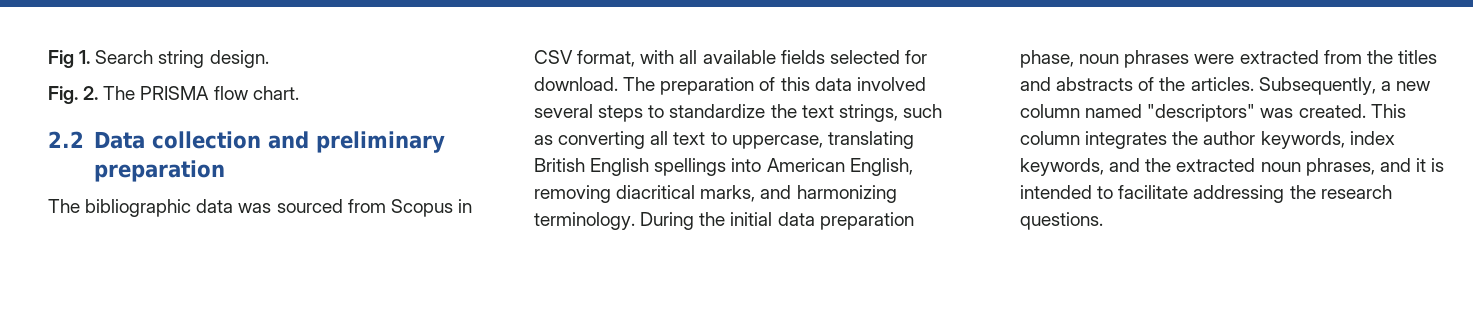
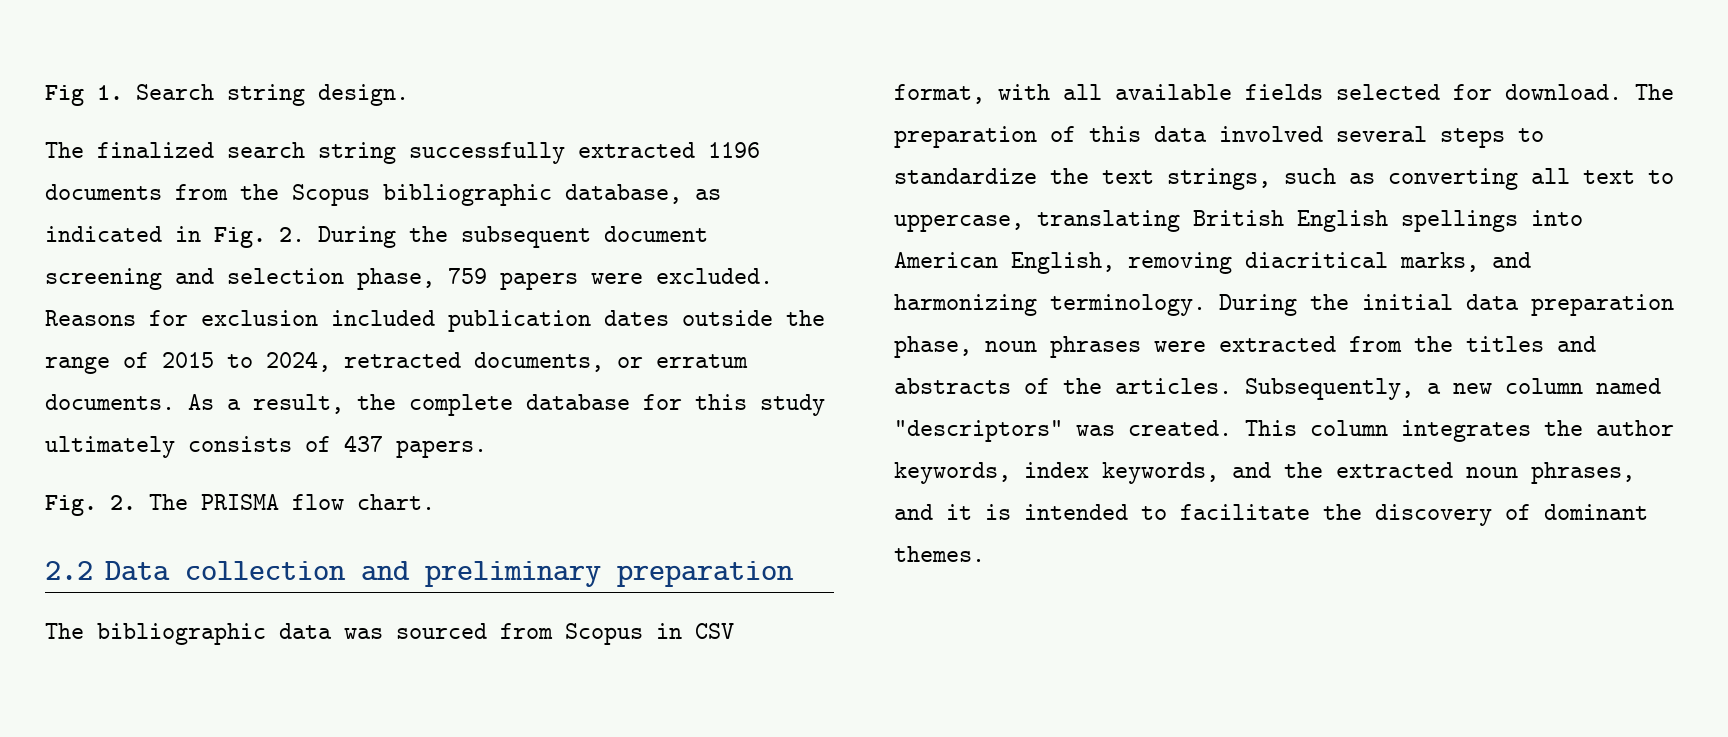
+ The finalized search string successfully extracted 1196 documents from the Scopus bibliographic database, as indicated in Fig. 2. During the subsequent document screening and selection phase, 759 papers were excluded. Reasons for exclusion included publication dates outside the range of 2015 to 2024, retracted documents, or erratum documents. As a result, the complete database for this study ultimately consists of 437 papers.
- This column integrates the author keywords, index keywords, and the extracted noun phrases, and it is intended to facilitate addressing the research questions.
+ This column integrates the author keywords, index keywords, and the extracted noun phrases, and it is intended to facilitate the discovery of dominant themes.

